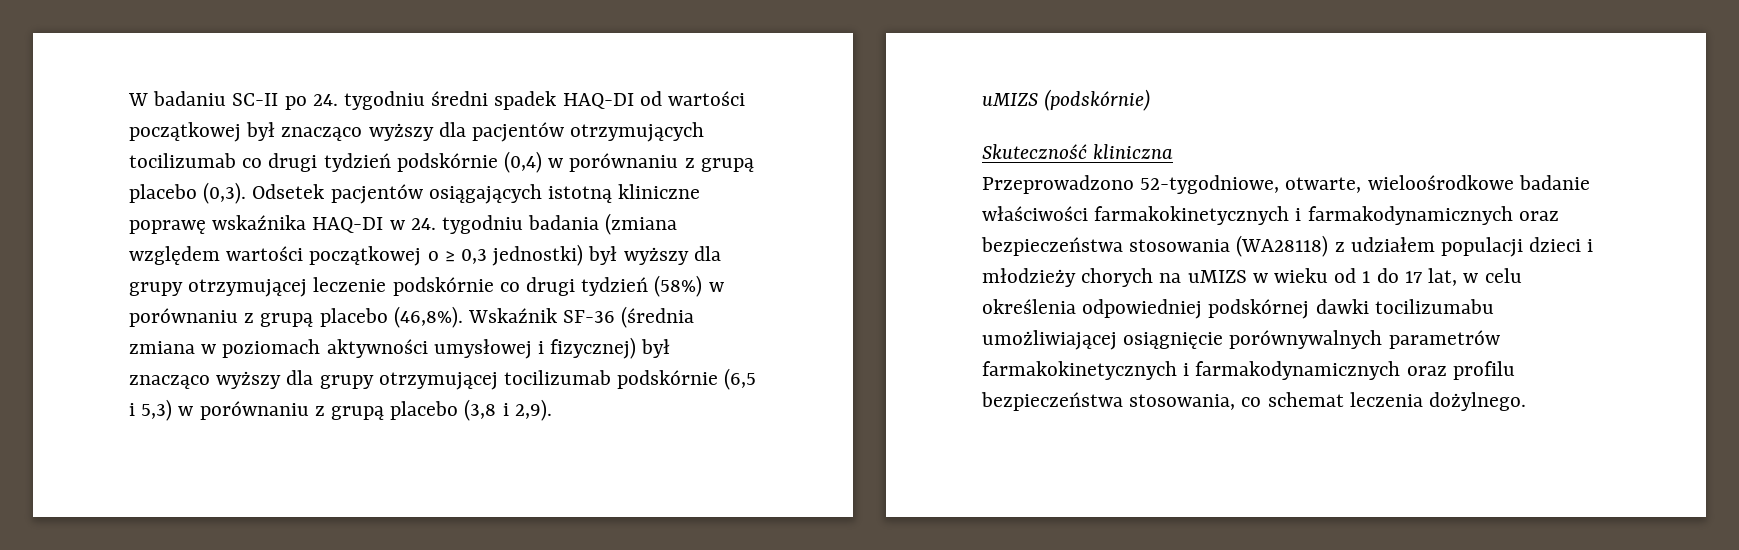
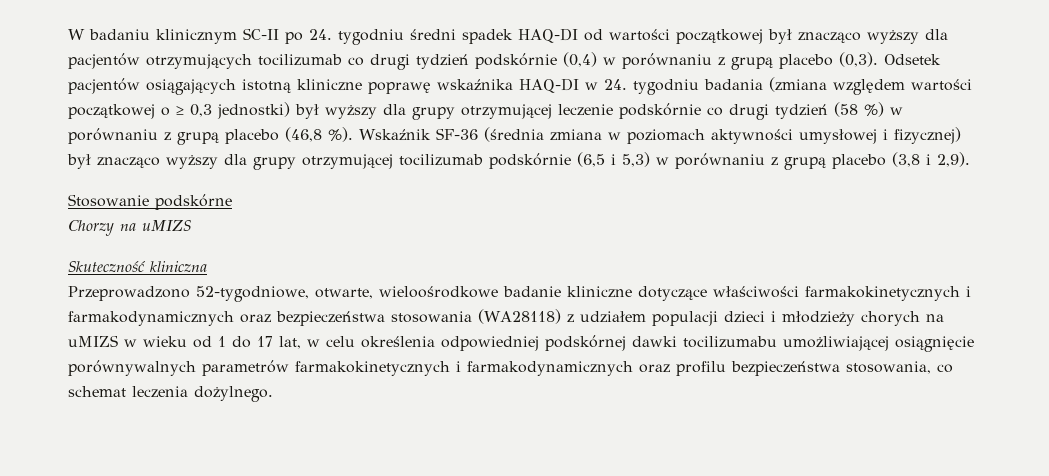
- W badaniu SC-II po 24. tygodniu średni spadek HAQ-DI od wartości początkowej był znacząco wyższy dla pacjentów otrzymujących tocilizumab co drugi tydzień podskórnie (0,4) w porównaniu z grupą placebo (0,3).
+ W badaniu klinicznym SC-II po 24. tygodniu średni spadek HAQ-DI od wartości początkowej był znacząco wyższy dla pacjentów otrzymujących tocilizumab co drugi tydzień podskórnie (0,4) w porównaniu z grupą placebo (0,3).
- Odsetek pacjentów osiągających istotną kliniczne poprawę wskaźnika HAQ-DI w 24. tygodniu badania (zmiana względem wartości początkowej o ≥ 0,3 jednostki) był wyższy dla grupy otrzymującej leczenie podskórnie co drugi tydzień (58%) w porównaniu z grupą placebo (46,8%).
+ Odsetek pacjentów osiągających istotną kliniczne poprawę wskaźnika HAQ-DI w 24. tygodniu badania (zmiana względem wartości początkowej o ≥ 0,3 jednostki) był wyższy dla grupy otrzymującej leczenie podskórnie co drugi tydzień (58 %) w porównaniu z grupą placebo (46,8 %).
- uMIZS (podskórnie)
+ Stosowanie podskórne
+ Chorzy na uMIZS
- Przeprowadzono 52-tygodniowe, otwarte, wieloośrodkowe badanie właściwości farmakokinetycznych i farmakodynamicznych oraz bezpieczeństwa stosowania (WA28118) z udziałem populacji dzieci i młodzieży chorych na uMIZS w wieku od 1 do 17 lat, w celu określenia odpowiedniej podskórnej dawki tocilizumabu umożliwiającej osiągnięcie porównywalnych parametrów farmakokinetycznych i farmakodynamicznych oraz profilu bezpieczeństwa stosowania, co schemat leczenia dożylnego.
+ Przeprowadzono 52-tygodniowe, otwarte, wieloośrodkowe badanie kliniczne dotyczące właściwości farmakokinetycznych i farmakodynamicznych oraz bezpieczeństwa stosowania (WA28118) z udziałem populacji dzieci i młodzieży chorych na uMIZS w wieku od 1 do 17 lat, w celu określenia odpowiedniej podskórnej dawki tocilizumabu umożliwiającej osiągnięcie porównywalnych parametrów farmakokinetycznych i farmakodynamicznych oraz profilu bezpieczeństwa stosowania, co schemat leczenia dożylnego.

